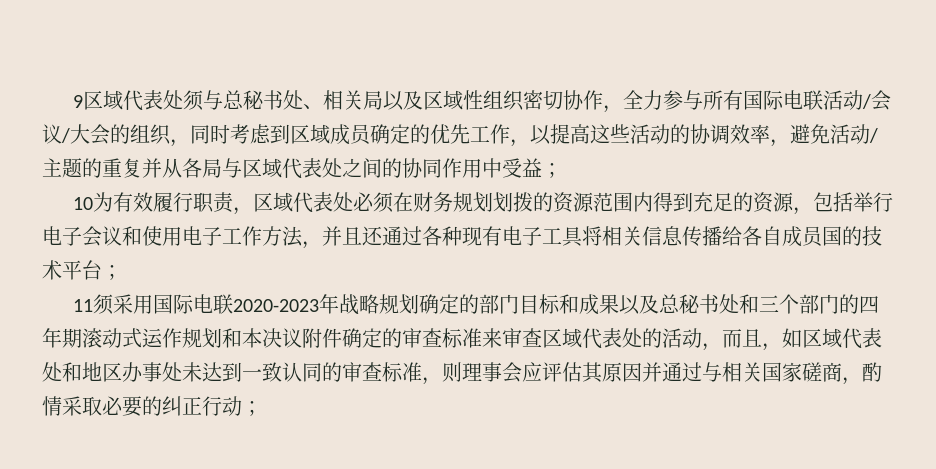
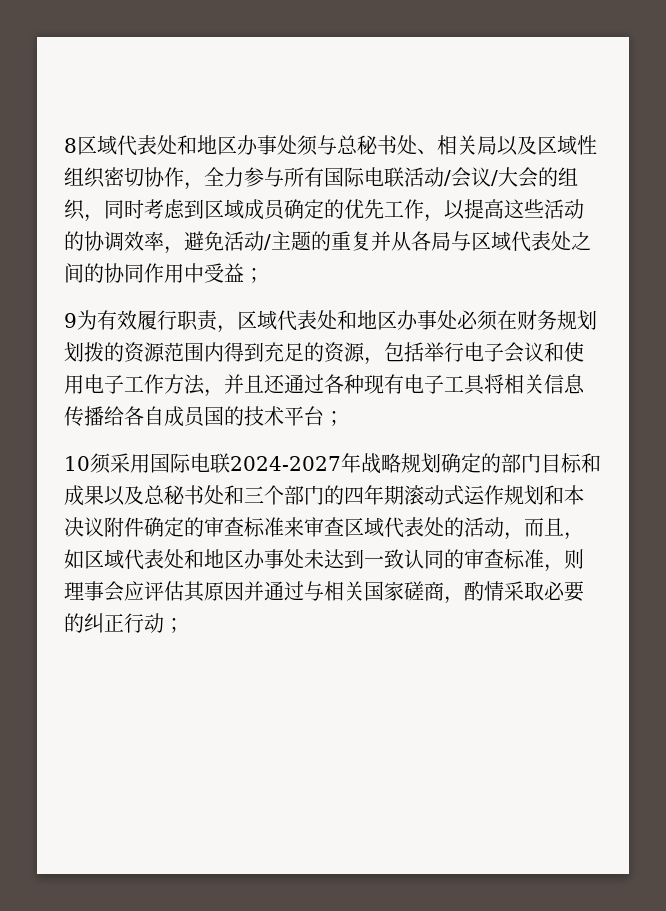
- 9区域代表处须与总秘书处、相关局以及区域性组织密切协作，全力参与所有国际电联活动/会议/大会的组织，同时考虑到区域成员确定的优先工作，以提高这些活动的协调效率，避免活动/主题的重复并从各局与区域代表处之间的协同作用中受益；
+ 8区域代表处和地区办事处须与总秘书处、相关局以及区域性组织密切协作，全力参与所有国际电联活动/会议/大会的组织，同时考虑到区域成员确定的优先工作，以提高这些活动的协调效率，避免活动/主题的重复并从各局与区域代表处之间的协同作用中受益；
- 10为有效履行职责，区域代表处必须在财务规划划拨的资源范围内得到充足的资源，包括举行电子会议和使用电子工作方法，并且还通过各种现有电子工具将相关信息传播给各自成员国的技术平台；
+ 9为有效履行职责，区域代表处和地区办事处必须在财务规划划拨的资源范围内得到充足的资源，包括举行电子会议和使用电子工作方法，并且还通过各种现有电子工具将相关信息传播给各自成员国的技术平台；
- 11须采用国际电联2020-2023年战略规划确定的部门目标和成果以及总秘书处和三个部门的四年期滚动式运作规划和本决议附件确定的审查标准来审查区域代表处的活动，而且，如区域代表处和地区办事处未达到一致认同的审查标准，则理事会应评估其原因并通过与相关国家磋商，酌情采取必要的纠正行动；
+ 10须采用国际电联2024-2027年战略规划确定的部门目标和成果以及总秘书处和三个部门的四年期滚动式运作规划和本决议附件确定的审查标准来审查区域代表处的活动，而且，如区域代表处和地区办事处未达到一致认同的审查标准，则理事会应评估其原因并通过与相关国家磋商，酌情采取必要的纠正行动；

